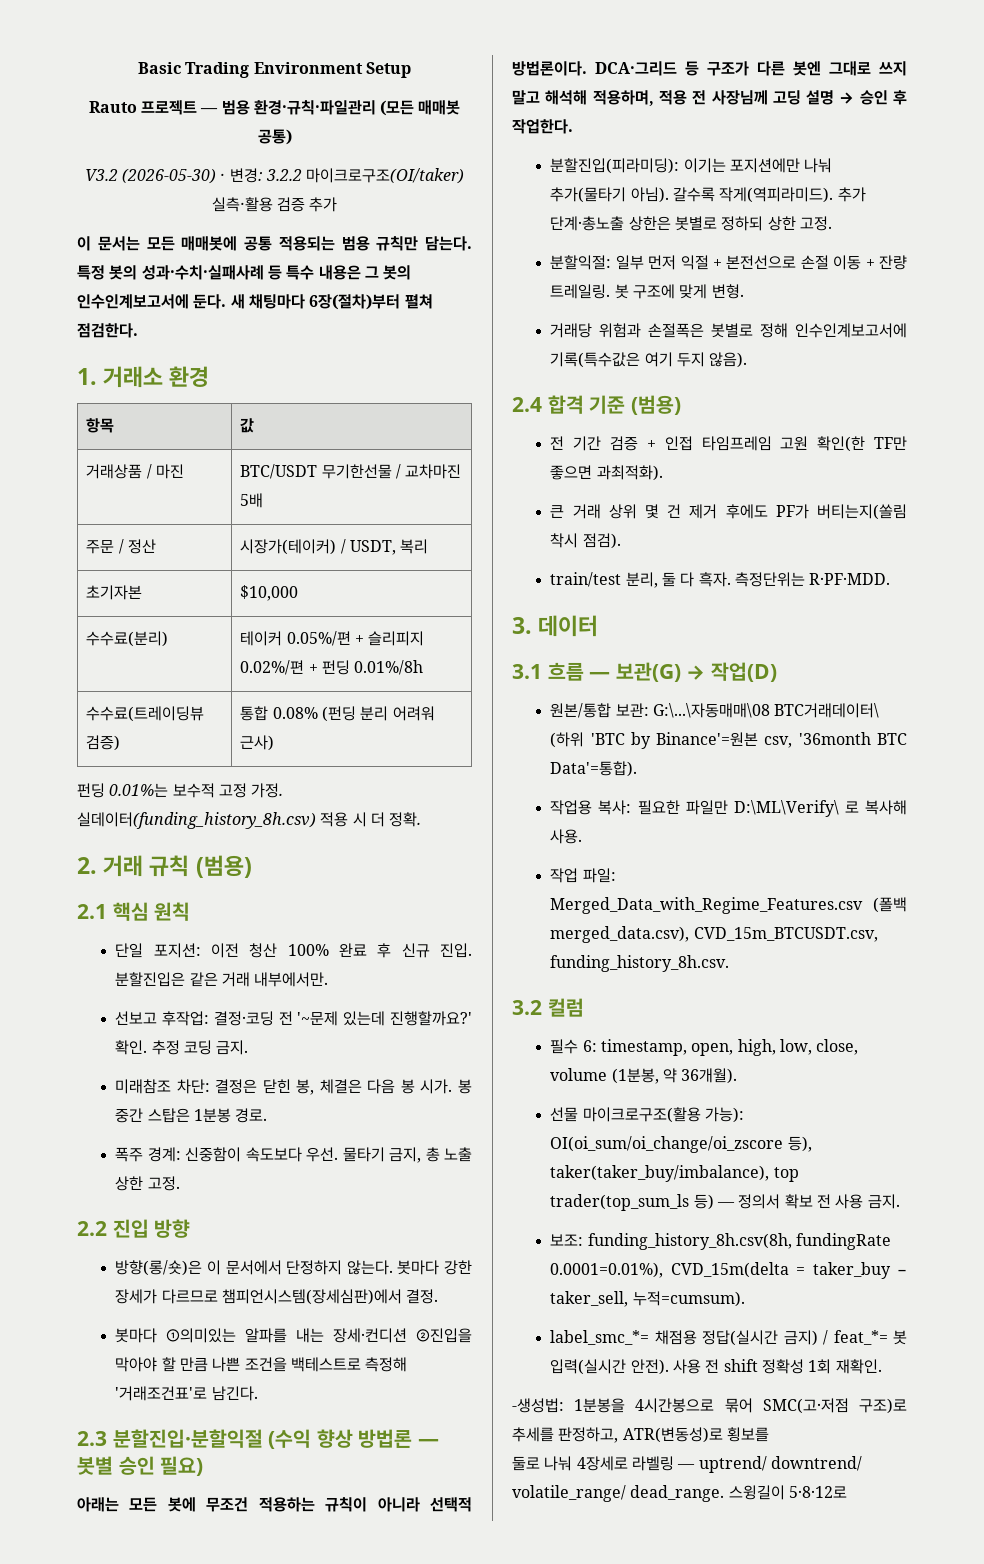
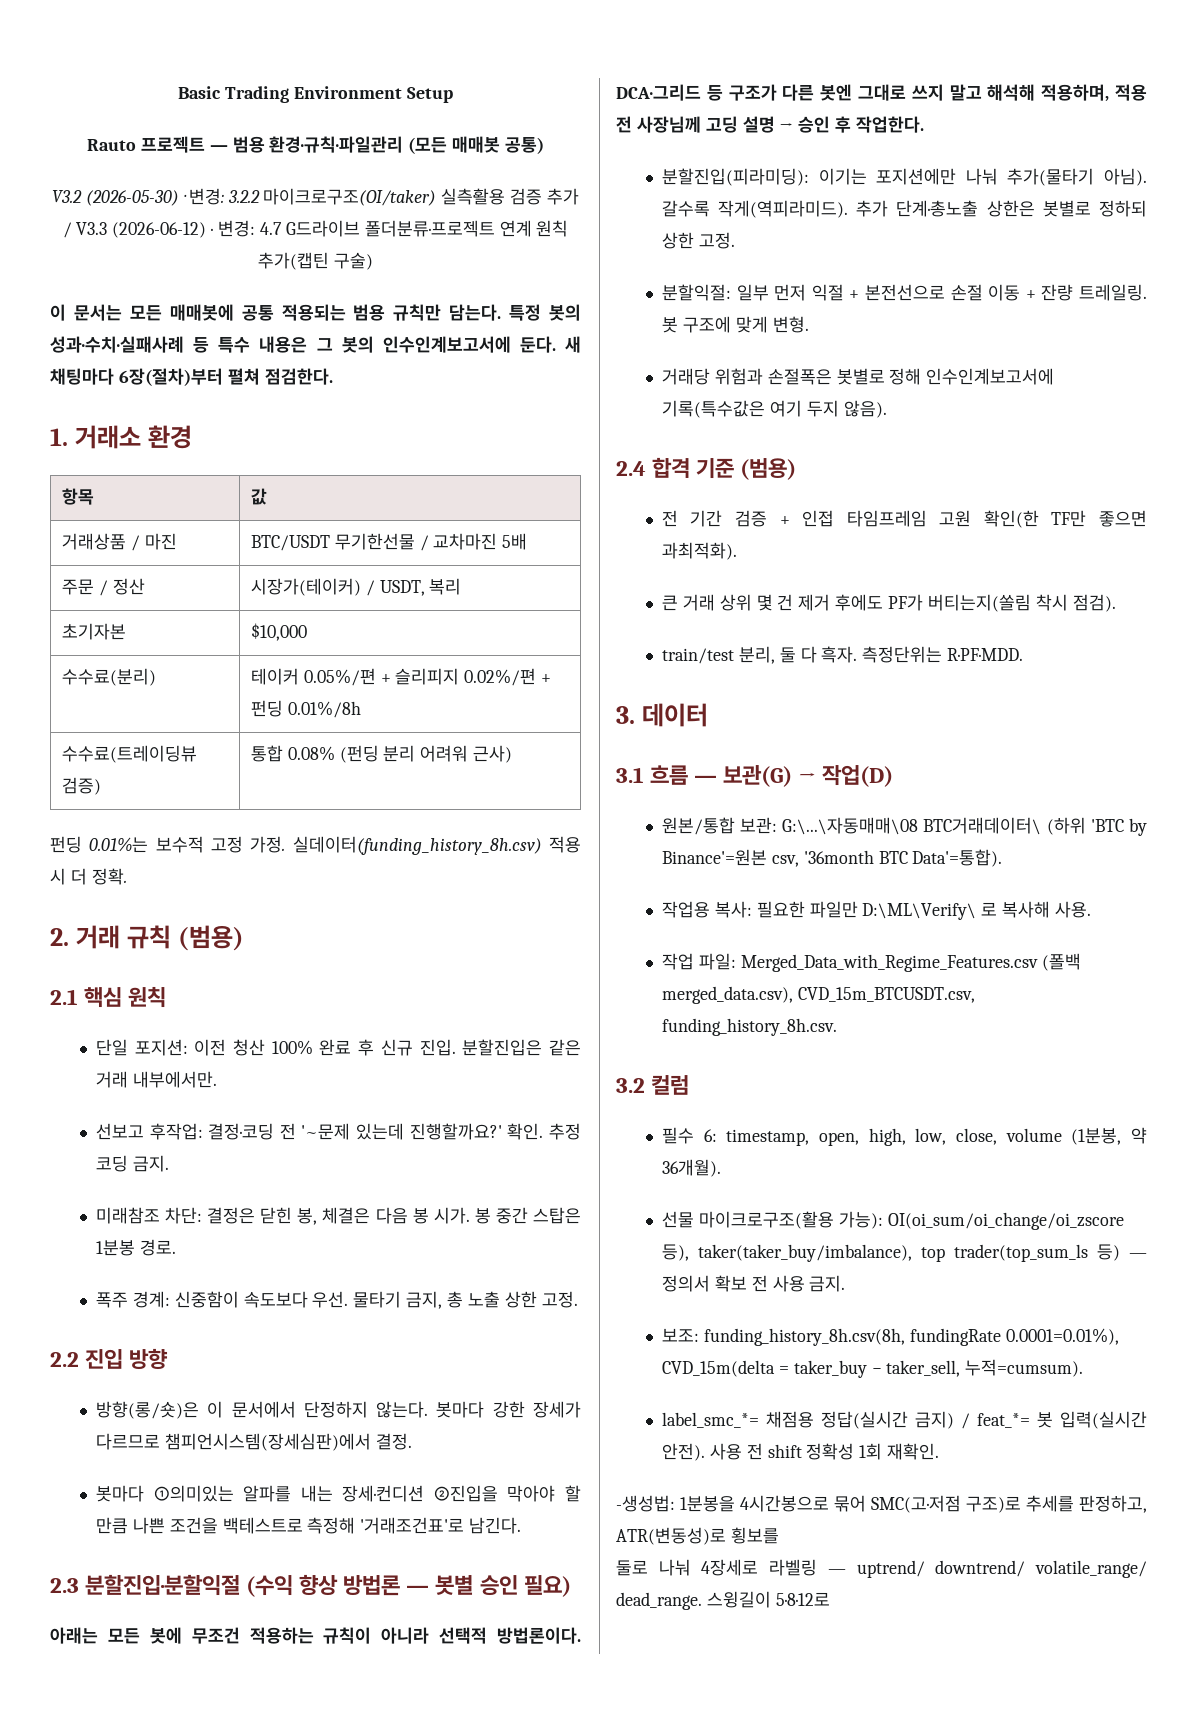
- V3.2 (2026-05-30) · 변경: 3.2.2 마이크로구조(OI/taker) 실측·활용 검증 추가
+ V3.2 (2026-05-30) · 변경: 3.2.2 마이크로구조(OI/taker) 실측·활용 검증 추가 / V3.3 (2026-06-12) · 변경: 4.7 G드라이브 폴더분류·프로젝트 연계 원칙 추가(캡틴 구술)

